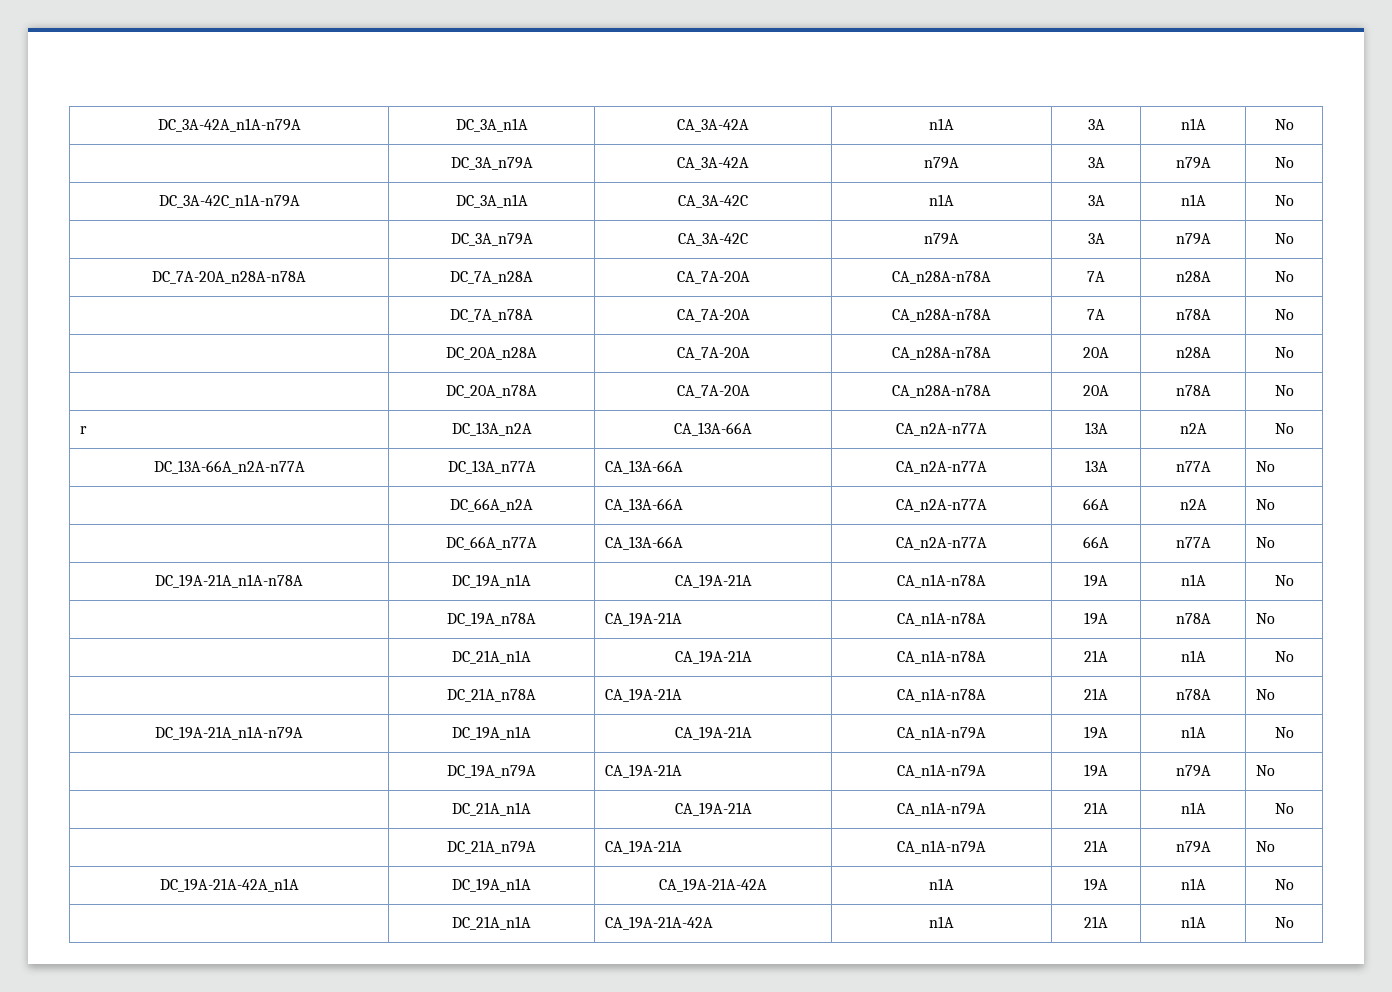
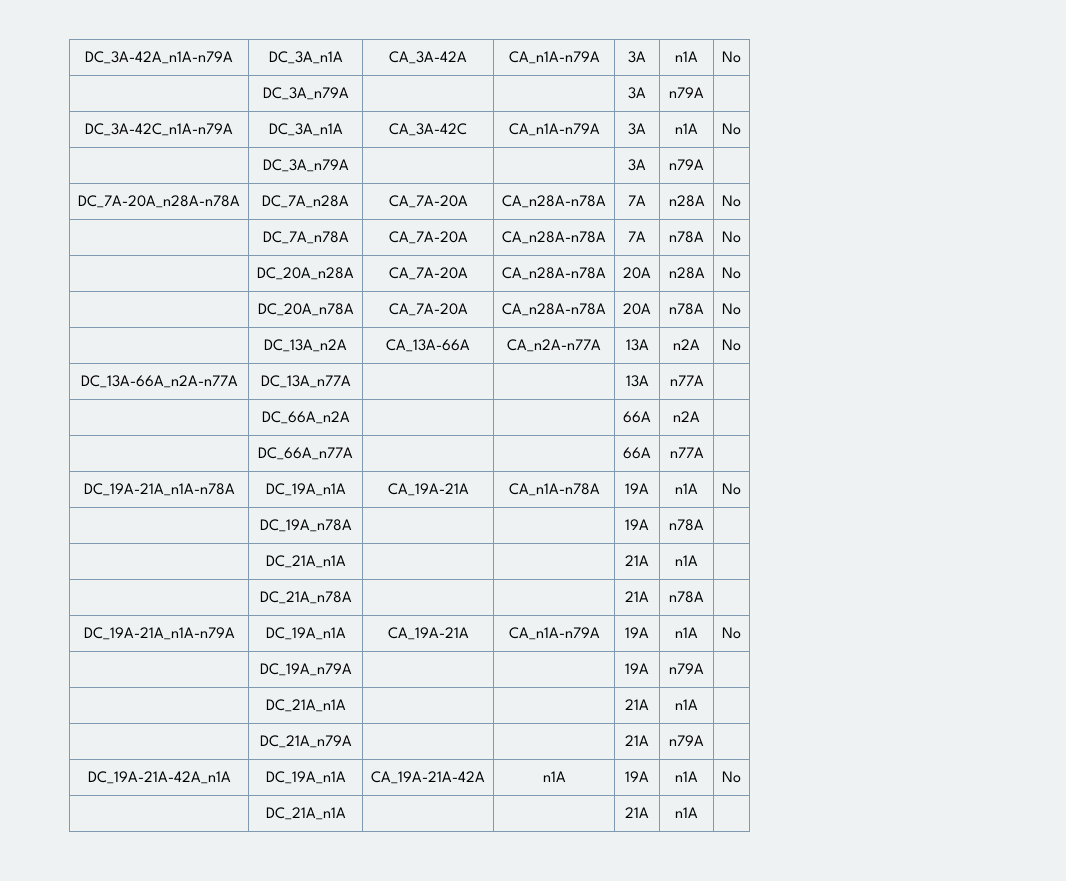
- DC_3A-42A_n1A-n79A | DC_3A_n1A | CA_3A-42A | n1A | 3A | n1A | No
- | DC_3A_n79A | CA_3A-42A | n79A | 3A | n79A | No
+ DC_3A-42A_n1A-n79A | DC_3A_n1A | CA_3A-42A | CA_n1A-n79A | 3A | n1A | No
+ | DC_3A_n79A | | | 3A | n79A |
- DC_3A-42C_n1A-n79A | DC_3A_n1A | CA_3A-42C | n1A | 3A | n1A | No
- | DC_3A_n79A | CA_3A-42C | n79A | 3A | n79A | No
+ DC_3A-42C_n1A-n79A | DC_3A_n1A | CA_3A-42C | CA_n1A-n79A | 3A | n1A | No
+ | DC_3A_n79A | | | 3A | n79A |
- r | DC_13A_n2A | CA_13A-66A | CA_n2A-n77A | 13A | n2A | No
+ | DC_13A_n2A | CA_13A-66A | CA_n2A-n77A | 13A | n2A | No
- DC_13A-66A_n2A-n77A | DC_13A_n77A | CA_13A-66A | CA_n2A-n77A | 13A | n77A | No
+ DC_13A-66A_n2A-n77A | DC_13A_n77A | | | 13A | n77A |
- | DC_66A_n2A | CA_13A-66A | CA_n2A-n77A | 66A | n2A | No
+ | DC_66A_n2A | | | 66A | n2A |
- | DC_66A_n77A | CA_13A-66A | CA_n2A-n77A | 66A | n77A | No
+ | DC_66A_n77A | | | 66A | n77A |
- | DC_19A_n78A | CA_19A-21A | CA_n1A-n78A | 19A | n78A | No
- | DC_21A_n1A | CA_19A-21A | CA_n1A-n78A | 21A | n1A | No
+ | DC_19A_n78A | | | 19A | n78A |
+ | DC_21A_n1A | | | 21A | n1A |
- | DC_21A_n78A | CA_19A-21A | CA_n1A-n78A | 21A | n78A | No
+ | DC_21A_n78A | | | 21A | n78A |
- | DC_19A_n79A | CA_19A-21A | CA_n1A-n79A | 19A | n79A | No
- | DC_21A_n1A | CA_19A-21A | CA_n1A-n79A | 21A | n1A | No
+ | DC_19A_n79A | | | 19A | n79A |
+ | DC_21A_n1A | | | 21A | n1A |
- | DC_21A_n79A | CA_19A-21A | CA_n1A-n79A | 21A | n79A | No
+ | DC_21A_n79A | | | 21A | n79A |
  DC_19A-21A-42A_n1A | DC_19A_n1A | CA_19A-21A-42A | n1A | 19A | n1A | No
- | DC_21A_n1A | CA_19A-21A-42A | n1A | 21A | n1A | No
+ | DC_21A_n1A | | | 21A | n1A |

